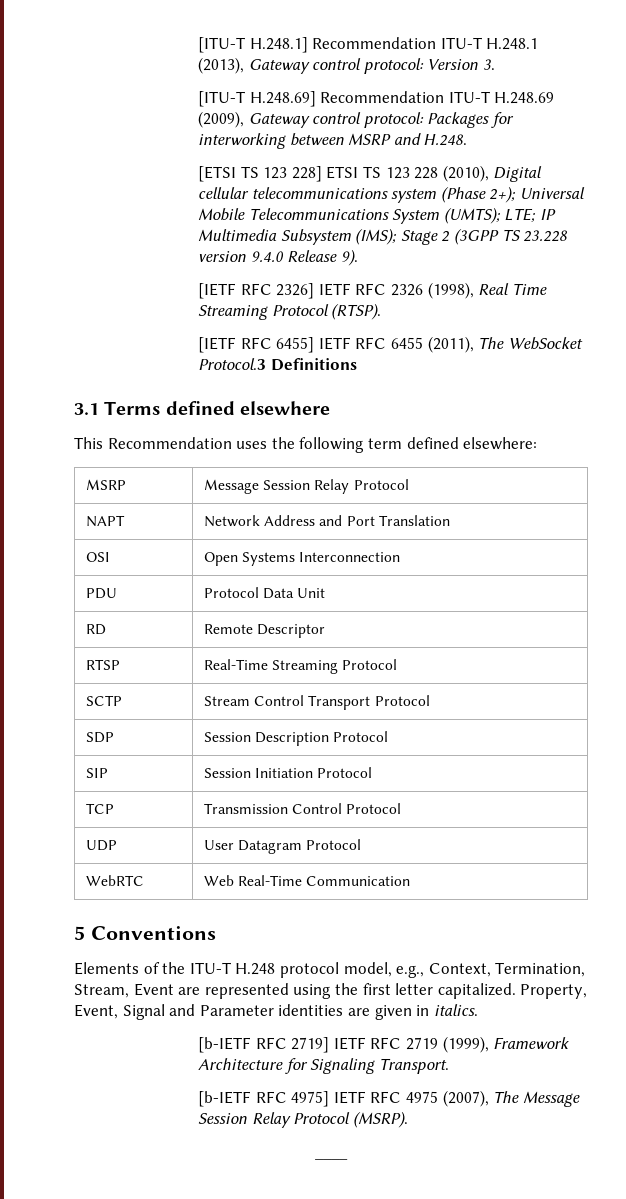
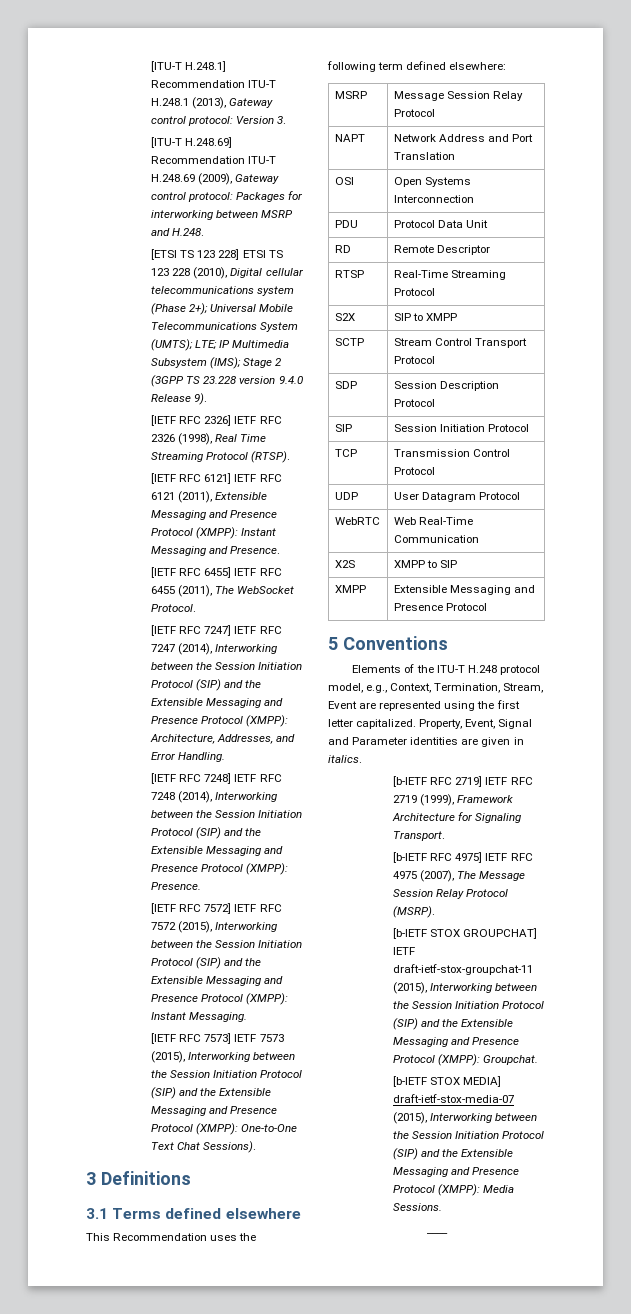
+ [IETF RFC 6121] IETF RFC 6121 (2011), Extensible Messaging and Presence Protocol (XMPP): Instant Messaging and Presence.
- [IETF RFC 6455] IETF RFC 6455 (2011), The WebSocket Protocol.3 Definitions
+ [IETF RFC 6455] IETF RFC 6455 (2011), The WebSocket Protocol.
+ [IETF RFC 7247] IETF RFC 7247 (2014), Interworking between the Session Initiation Protocol (SIP) and the Extensible Messaging and Presence Protocol (XMPP): Architecture, Addresses, and Error Handling.
+ [IETF RFC 7248] IETF RFC 7248 (2014), Interworking between the Session Initiation Protocol (SIP) and the Extensible Messaging and Presence Protocol (XMPP): Presence.
+ [IETF RFC 7572] IETF RFC 7572 (2015), Interworking between the Session Initiation Protocol (SIP) and the Extensible Messaging and Presence Protocol (XMPP): Instant Messaging.
+ [IETF RFC 7573] IETF 7573 (2015), Interworking between the Session Initiation Protocol (SIP) and the Extensible Messaging and Presence Protocol (XMPP): One-to-One Text Chat Sessions).
+ 3 Definitions
+ S2X | SIP to XMPP
+ X2S | XMPP to SIP
+ XMPP | Extensible Messaging and Presence Protocol
+ [b-IETF STOX GROUPCHAT] IETF draft-ietf-stox-groupchat-11 (2015), Interworking between the Session Initiation Protocol (SIP) and the Extensible Messaging and Presence Protocol (XMPP): Groupchat.
+ [b-IETF STOX MEDIA] draft-ietf-stox-media-07 (2015), Interworking between the Session Initiation Protocol (SIP) and the Extensible Messaging and Presence Protocol (XMPP): Media Sessions.

